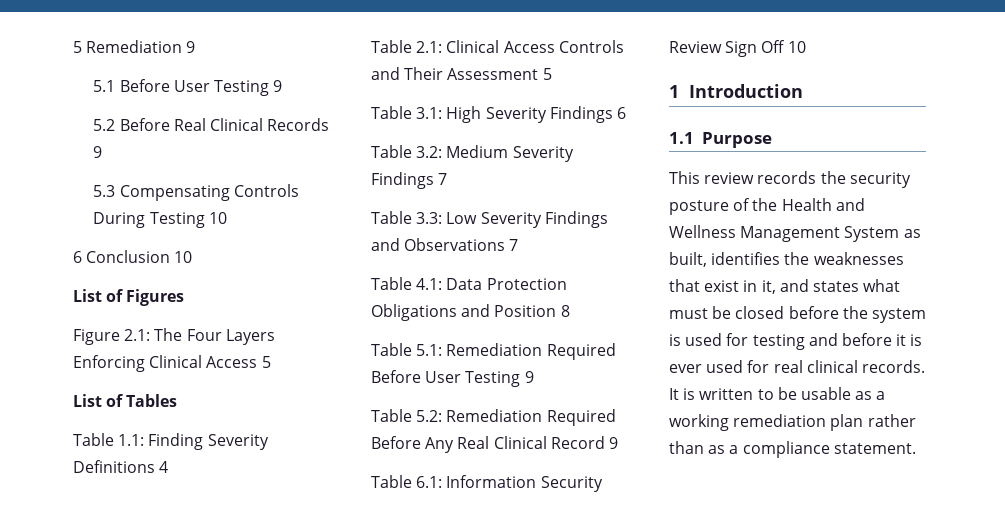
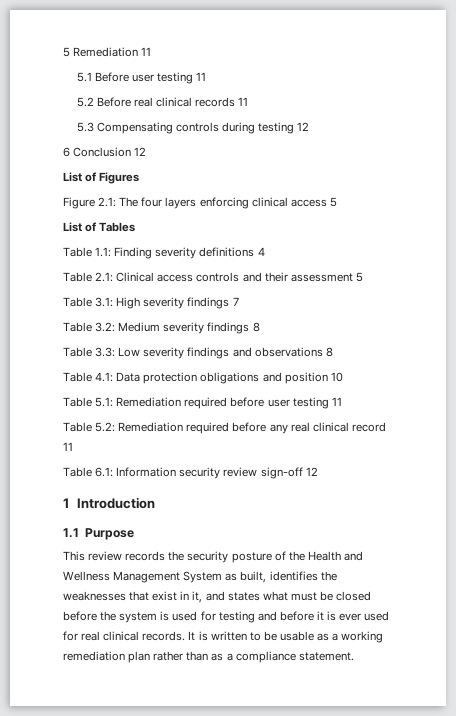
- 5 Remediation 9
+ 5 Remediation 11
- 5.1 Before User Testing 9
+ 5.1 Before user testing 11
- 5.2 Before Real Clinical Records 9
- 5.3 Compensating Controls During Testing 10
+ 5.2 Before real clinical records 11
+ 5.3 Compensating controls during testing 12
- 6 Conclusion 10
+ 6 Conclusion 12
- Figure 2.1: The Four Layers Enforcing Clinical Access 5
+ Figure 2.1: The four layers enforcing clinical access 5
- Table 1.1: Finding Severity Definitions 4
+ Table 1.1: Finding severity definitions 4
- Table 2.1: Clinical Access Controls and Their Assessment 5
+ Table 2.1: Clinical access controls and their assessment 5
- Table 3.1: High Severity Findings 6
+ Table 3.1: High severity findings 7
- Table 3.2: Medium Severity Findings 7
+ Table 3.2: Medium severity findings 8
- Table 3.3: Low Severity Findings and Observations 7
- Table 4.1: Data Protection Obligations and Position 8
- Table 5.1: Remediation Required Before User Testing 9
- Table 5.2: Remediation Required Before Any Real Clinical Record 9
- Table 6.1: Information Security Review Sign Off 10
+ Table 3.3: Low severity findings and observations 8
+ Table 4.1: Data protection obligations and position 10
+ Table 5.1: Remediation required before user testing 11
+ Table 5.2: Remediation required before any real clinical record 11
+ Table 6.1: Information security review sign-off 12

